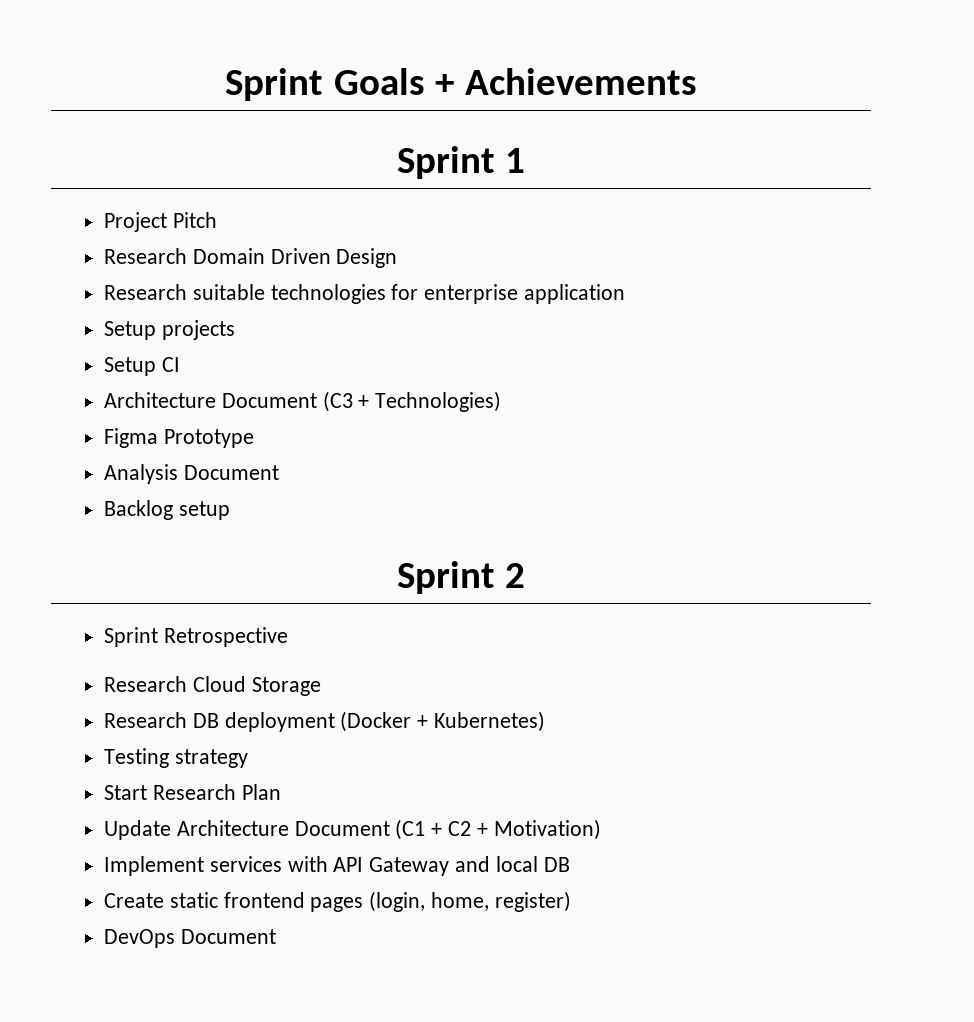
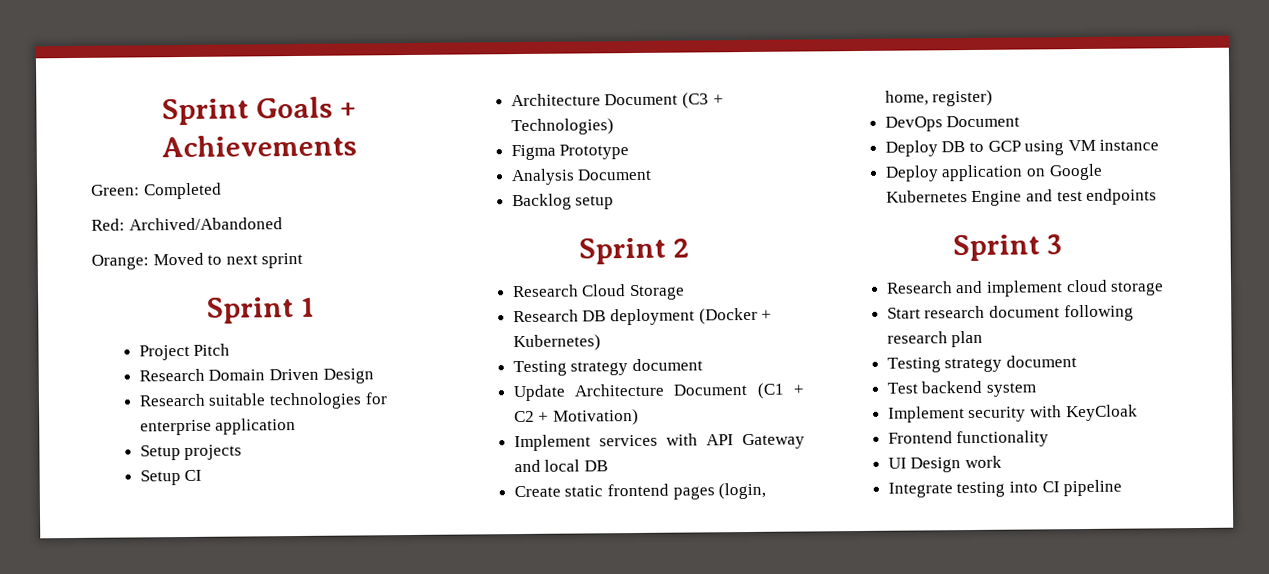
+ Green: Completed
+ Red: Archived/Abandoned
+ Orange: Moved to next sprint
- Sprint Retrospective
  Research DB deployment (Docker + Kubernetes)
- Testing strategy
- Start Research Plan
+ Testing strategy document
+ Deploy DB to GCP using VM instance
+ Deploy application on Google Kubernetes Engine and test endpoints
+ Sprint 3
+ Research and implement cloud storage
+ Start research document following research plan
+ Testing strategy document
+ Test backend system
+ Implement security with KeyCloak
+ Frontend functionality
+ UI Design work
+ Integrate testing into CI pipeline

